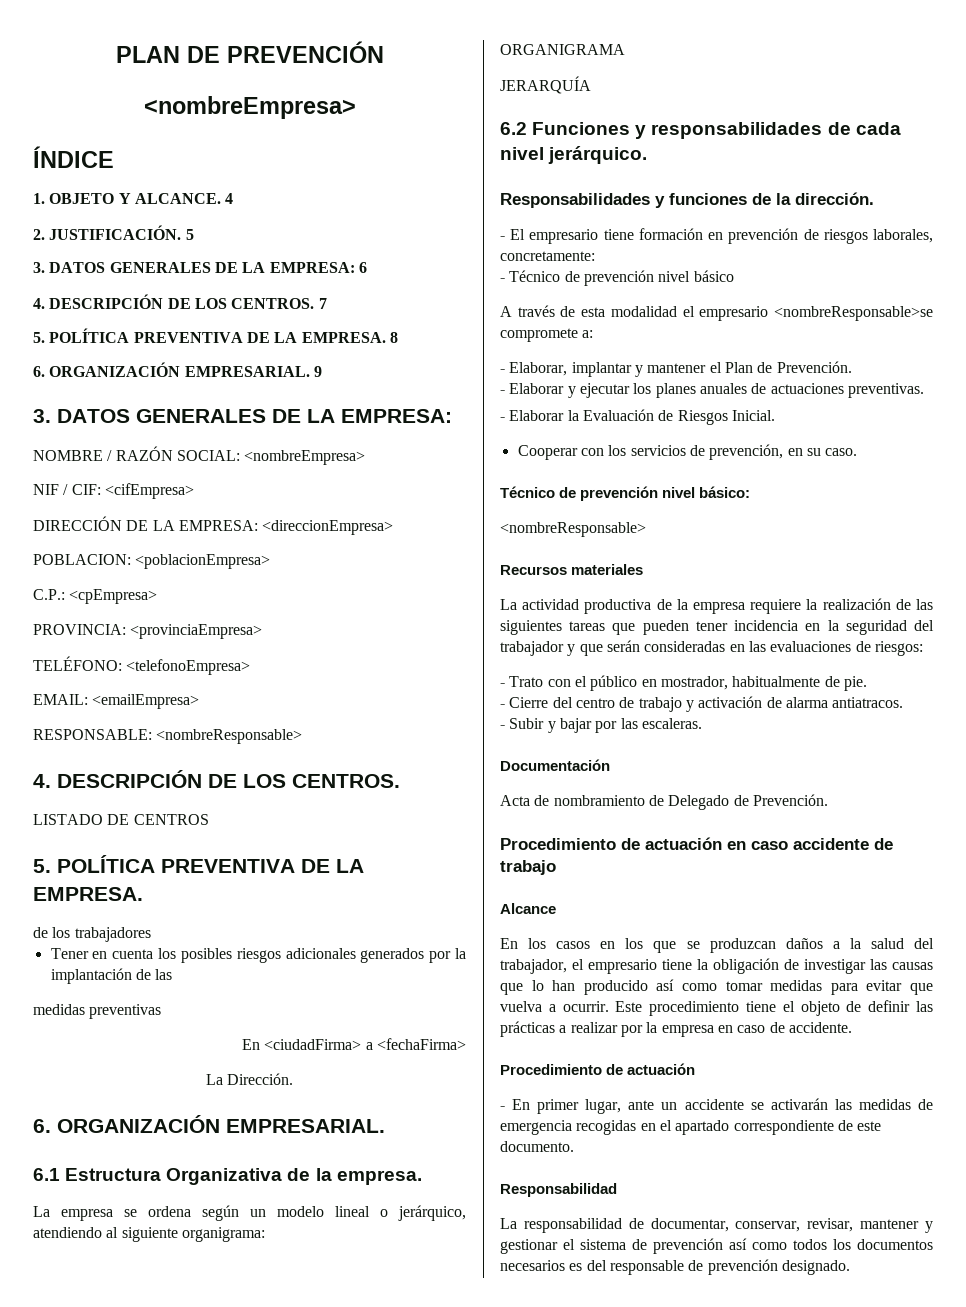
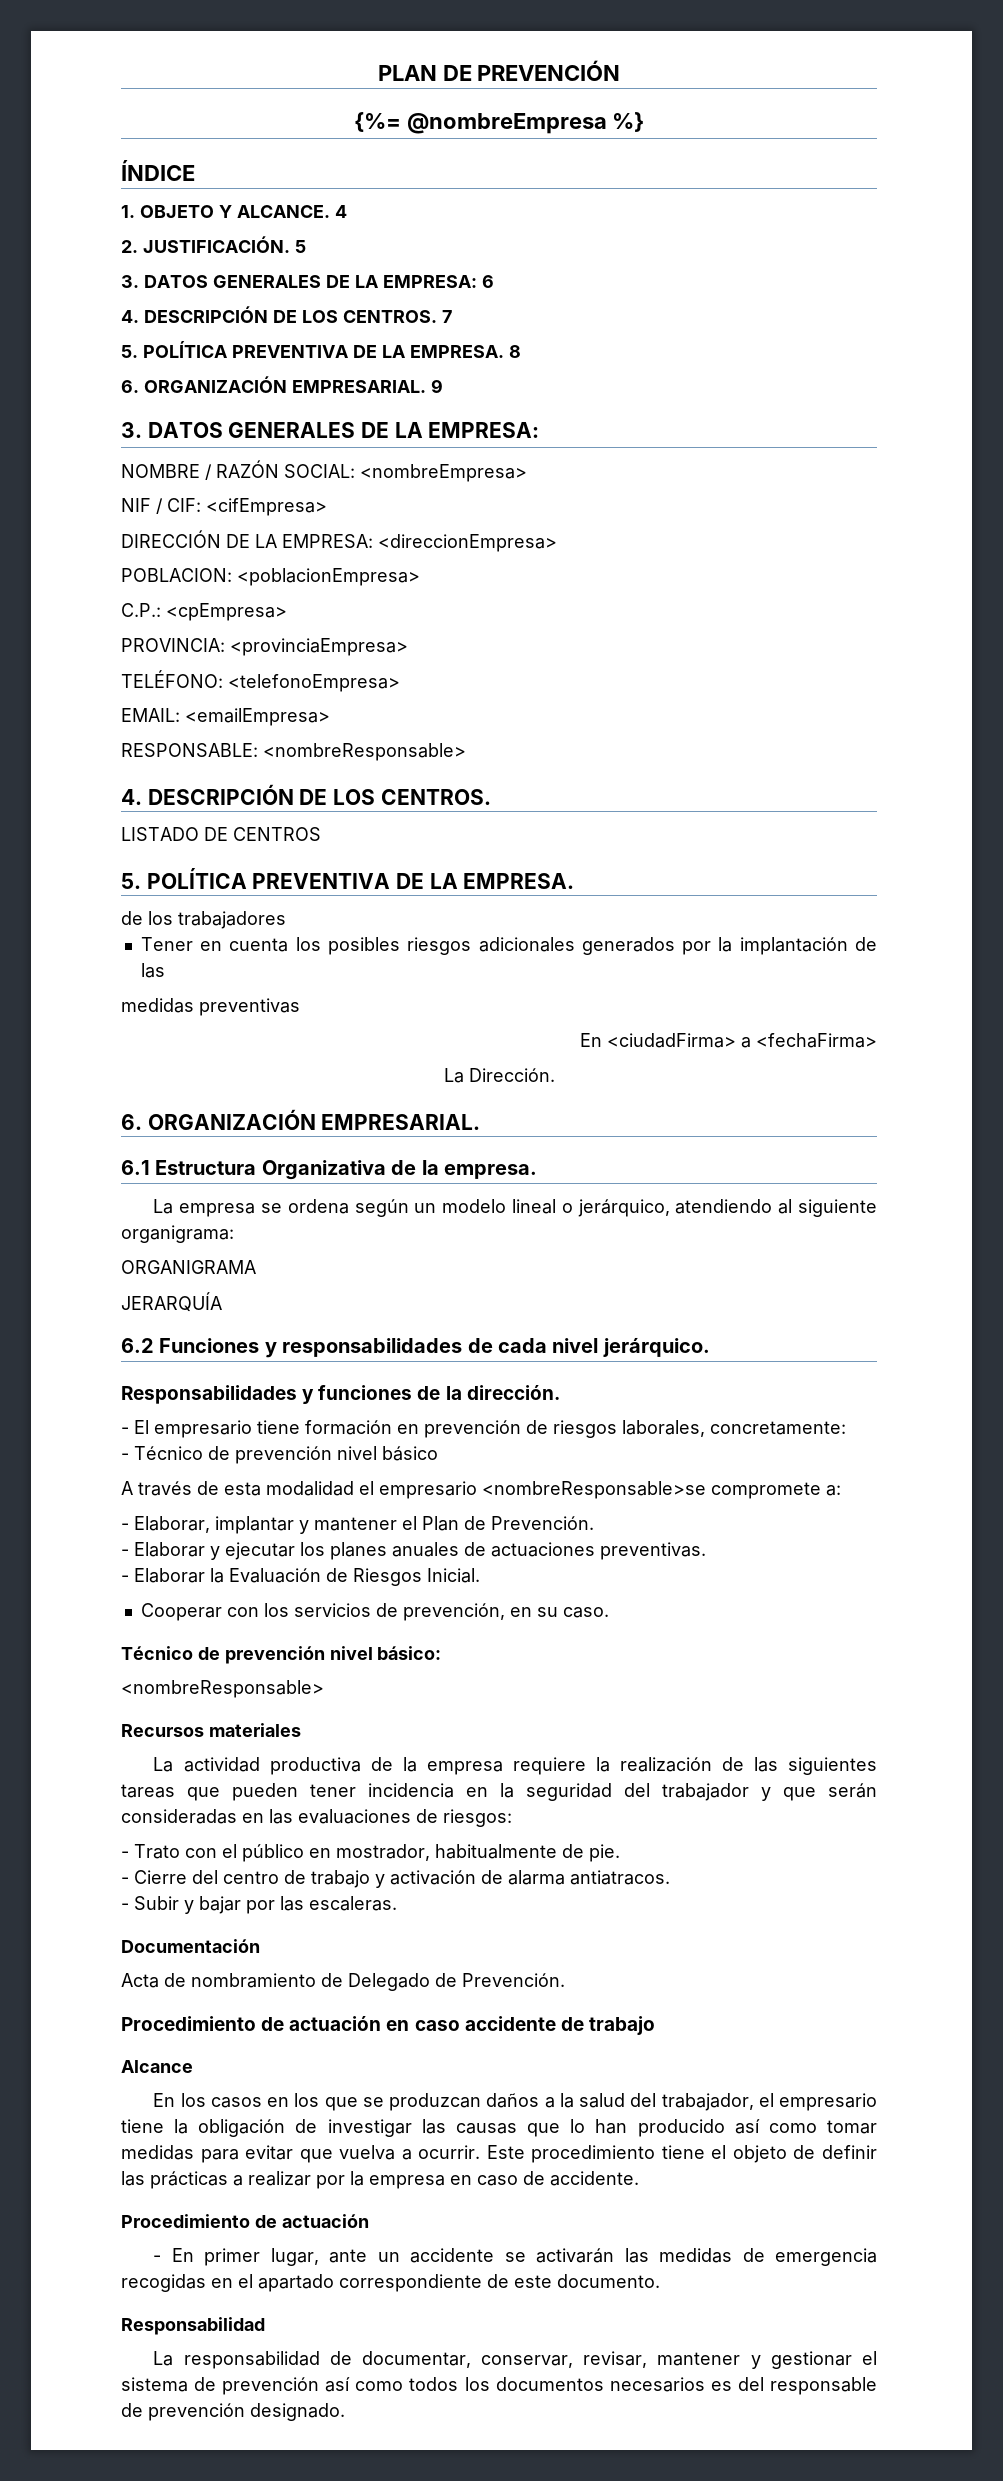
  PLAN DE PREVENCIÓN
- <nombreEmpresa>
+ {%= @nombreEmpresa %}

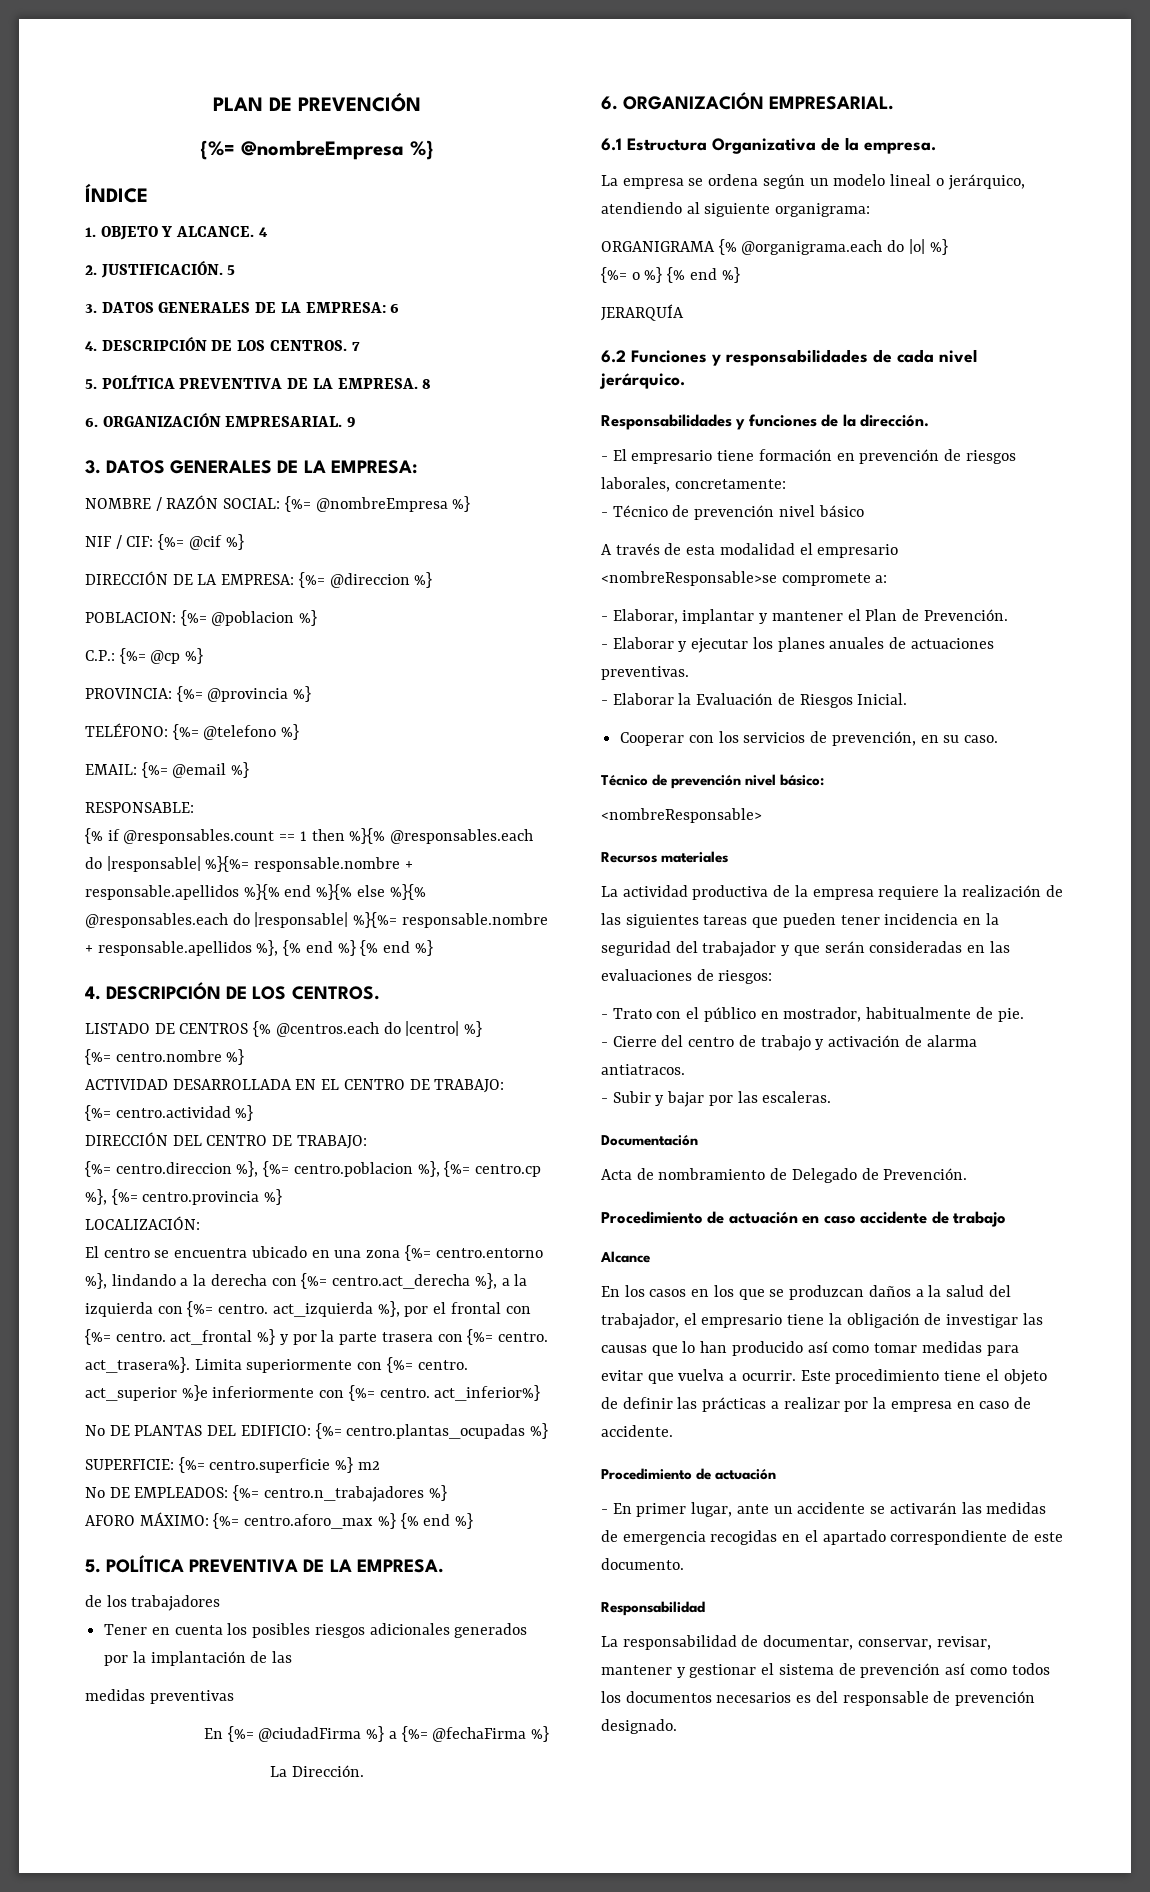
- NOMBRE / RAZÓN SOCIAL: <nombreEmpresa>
+ NOMBRE / RAZÓN SOCIAL: {%= @nombreEmpresa %}
- NIF / CIF: <cifEmpresa>
+ NIF / CIF: {%= @cif %}
- DIRECCIÓN DE LA EMPRESA: <direccionEmpresa>
- POBLACION: <poblacionEmpresa>
- C.P.: <cpEmpresa>
- PROVINCIA: <provinciaEmpresa>
- TELÉFONO: <telefonoEmpresa>
- EMAIL: <emailEmpresa>
- RESPONSABLE: <nombreResponsable>
+ DIRECCIÓN DE LA EMPRESA: {%= @direccion %}
+ POBLACION: {%= @poblacion %}
+ C.P.: {%= @cp %}
+ PROVINCIA: {%= @provincia %}
+ TELÉFONO: {%= @telefono %}
+ EMAIL: {%= @email %}
+ RESPONSABLE:
+ {% if @responsables.count == 1 then %}{% @responsables.each do |responsable| %}{%= responsable.nombre + responsable.apellidos %}{% end %}{% else %}{% @responsables.each do |responsable| %}{%= responsable.nombre + responsable.apellidos %}, {% end %} {% end %}
- LISTADO DE CENTROS
+ LISTADO DE CENTROS {% @centros.each do |centro| %}
+ {%= centro.nombre %}
+ ACTIVIDAD DESARROLLADA EN EL CENTRO DE TRABAJO:
+ {%= centro.actividad %}
+ DIRECCIÓN DEL CENTRO DE TRABAJO:
+ {%= centro.direccion %}, {%= centro.poblacion %}, {%= centro.cp %}, {%= centro.provincia %}
+ LOCALIZACIÓN:
+ El centro se encuentra ubicado en una zona {%= centro.entorno %}, lindando a la derecha con {%= centro.act_derecha %}, a la izquierda con {%= centro. act_izquierda %}, por el frontal con {%= centro. act_frontal %} y por la parte trasera con {%= centro. act_trasera%}. Limita superiormente con {%= centro. act_superior %}e inferiormente con {%= centro. act_inferior%}
+ No DE PLANTAS DEL EDIFICIO: {%= centro.plantas_ocupadas %}
+ SUPERFICIE: {%= centro.superficie %} m2
+ No DE EMPLEADOS: {%= centro.n_trabajadores %}
+ AFORO MÁXIMO: {%= centro.aforo_max %} {% end %}
- En <ciudadFirma> a <fechaFirma>
+ En {%= @ciudadFirma %} a {%= @fechaFirma %}
- ORGANIGRAMA
+ ORGANIGRAMA {% @organigrama.each do |o| %}
+ {%= o %} {% end %}

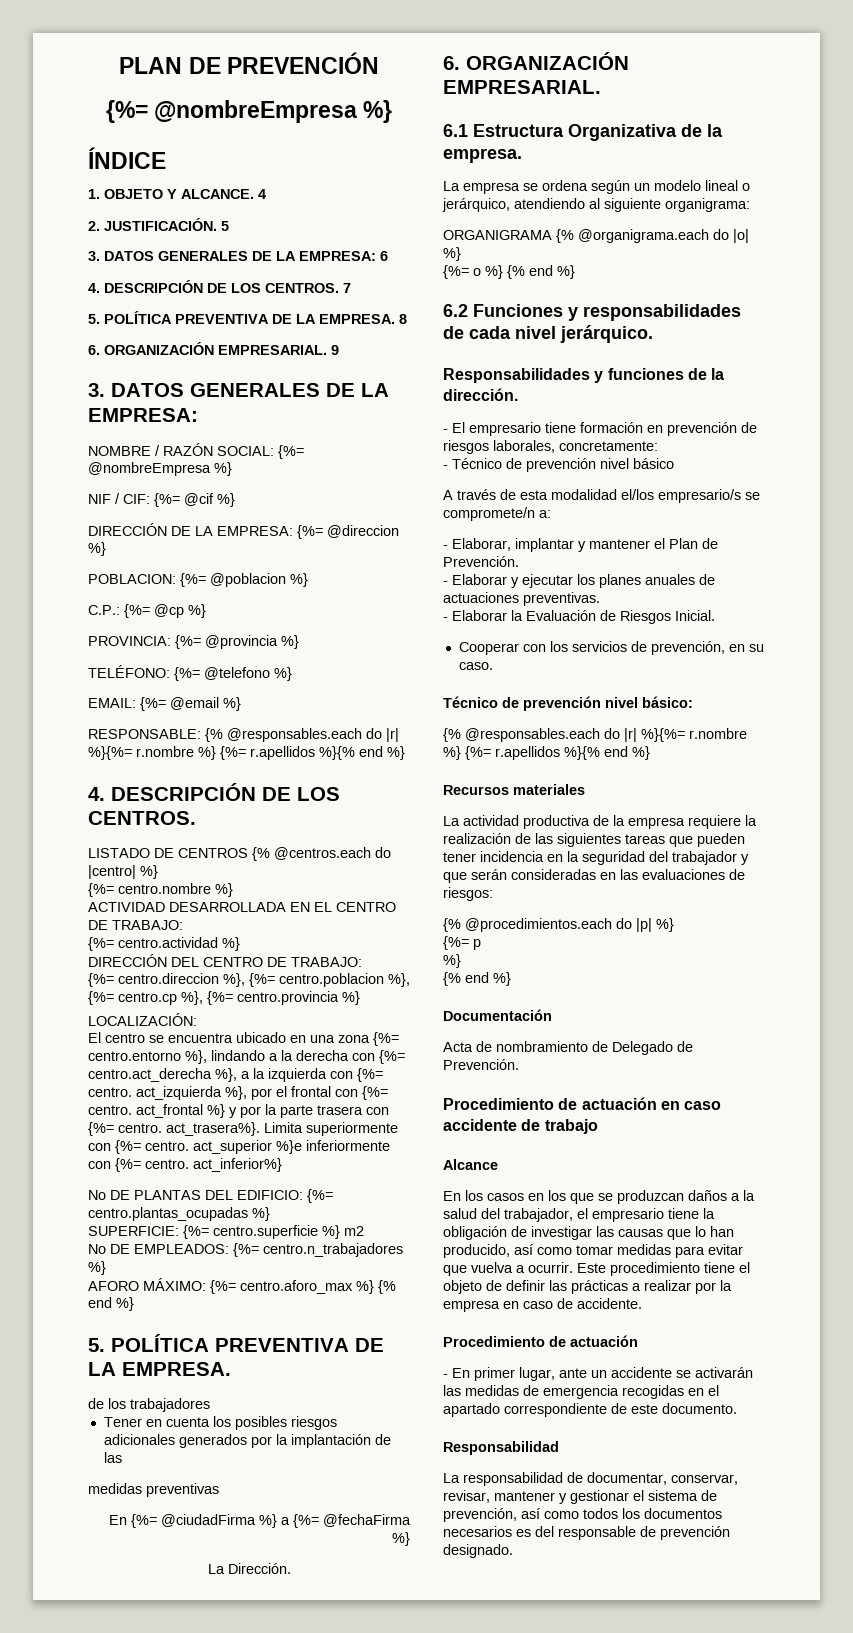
- RESPONSABLE:
- {% if @responsables.count == 1 then %}{% @responsables.each do |responsable| %}{%= responsable.nombre + responsable.apellidos %}{% end %}{% else %}{% @responsables.each do |responsable| %}{%= responsable.nombre + responsable.apellidos %}, {% end %} {% end %}
+ RESPONSABLE: {% @responsables.each do |r| %}{%= r.nombre %} {%= r.apellidos %}{% end %}
- JERARQUÍA
- A través de esta modalidad el empresario <nombreResponsable>se compromete a:
+ A través de esta modalidad el/los empresario/s se compromete/n a:
  Técnico de prevención nivel básico:
- <nombreResponsable>
+ {% @responsables.each do |r| %}{%= r.nombre %} {%= r.apellidos %}{% end %}
- - Trato con el público en mostrador, habitualmente de pie.
- - Cierre del centro de trabajo y activación de alarma antiatracos.
- - Subir y bajar por las escaleras.
+ {% @procedimientos.each do |p| %}
+ {%= p
+ %}
+ {% end %}
- En los casos en los que se produzcan daños a la salud del trabajador, el empresario tiene la obligación de investigar las causas que lo han producido así como tomar medidas para evitar que vuelva a ocurrir.
+ En los casos en los que se produzcan daños a la salud del trabajador, el empresario tiene la obligación de investigar las causas que lo han producido, así como tomar medidas para evitar que vuelva a ocurrir.
- La responsabilidad de documentar, conservar, revisar, mantener y gestionar el sistema de prevención así como todos los documentos necesarios es del responsable de prevención designado.
+ La responsabilidad de documentar, conservar, revisar, mantener y gestionar el sistema de prevención, así como todos los documentos necesarios es del responsable de prevención designado.

